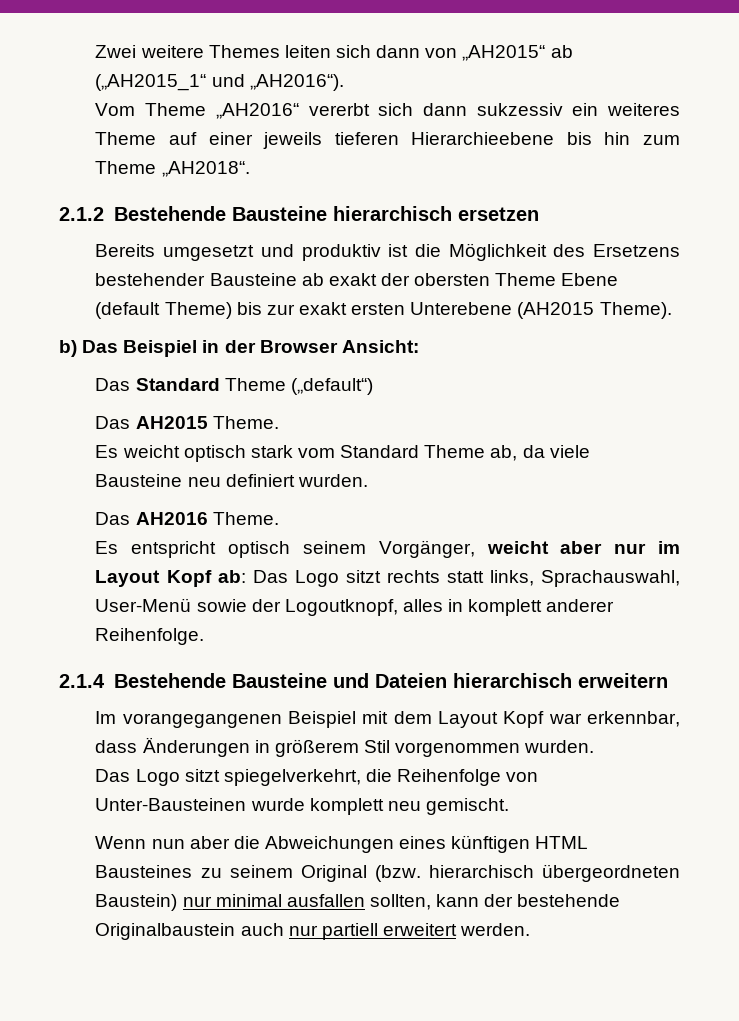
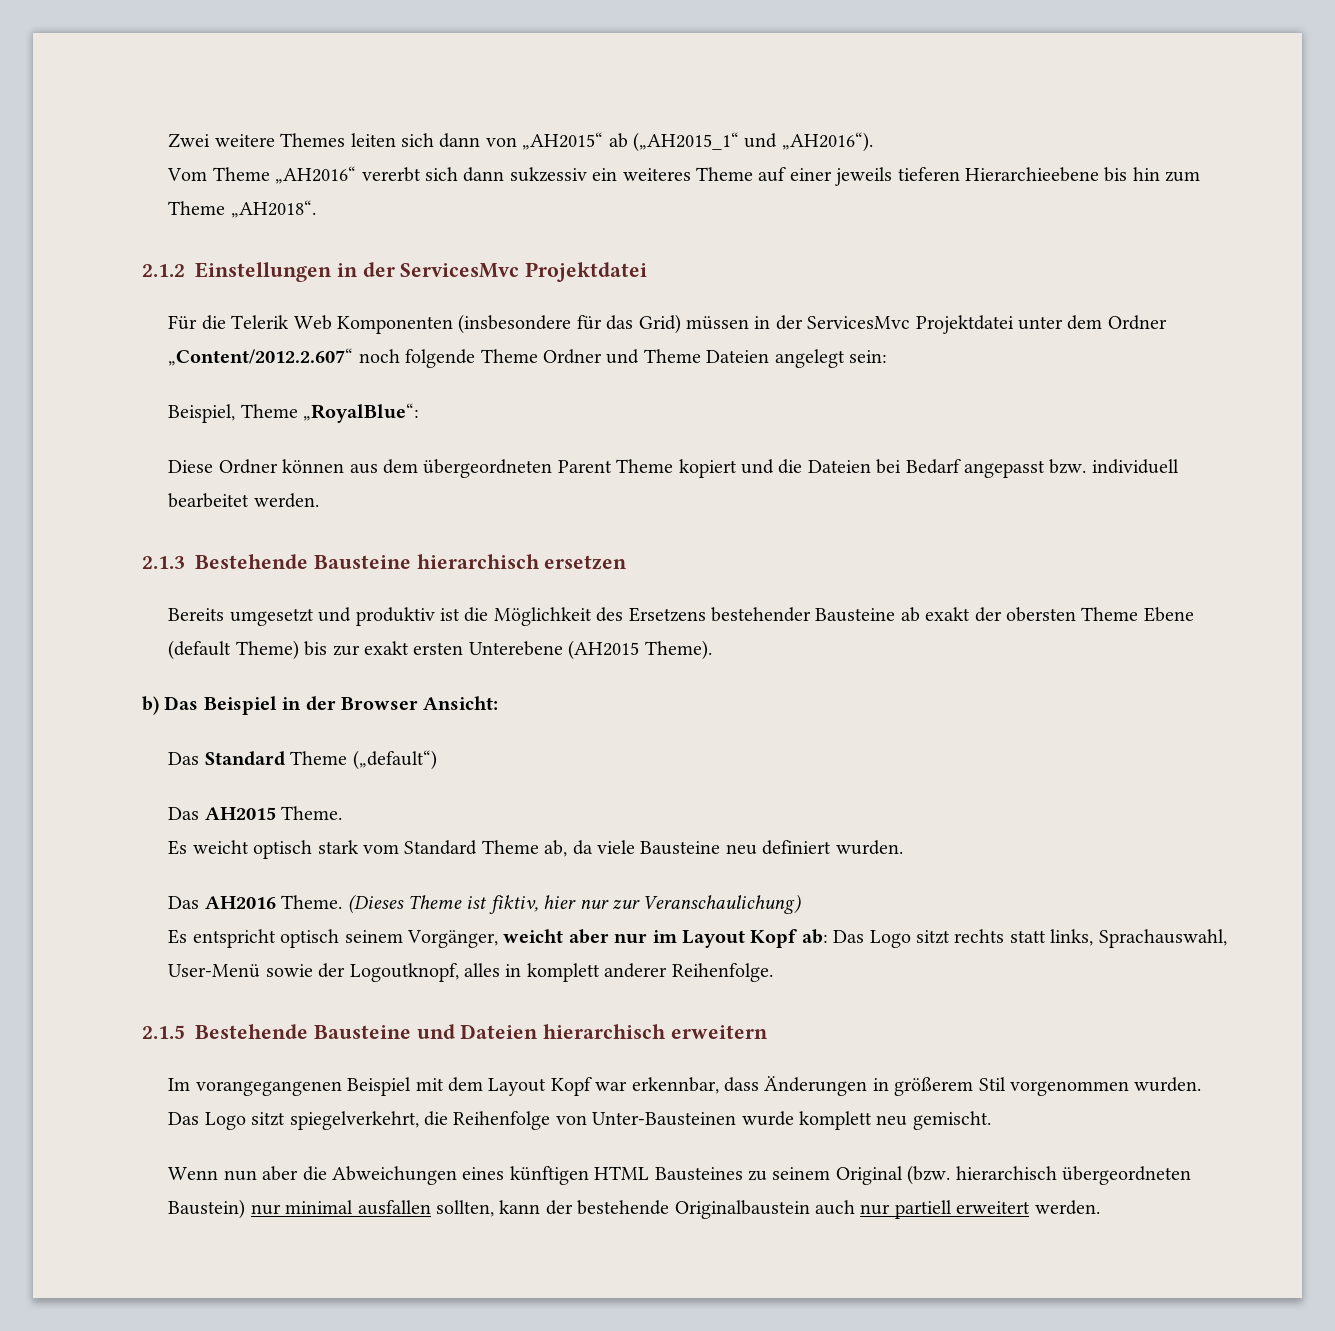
- 2.1.2 Bestehende Bausteine hierarchisch ersetzen
+ 2.1.2 Einstellungen in der ServicesMvc Projektdatei
+ Für die Telerik Web Komponenten (insbesondere für das Grid) müssen in der ServicesMvc Projektdatei unter dem Ordner „Content/2012.2.607“ noch folgende Theme Ordner und Theme Dateien angelegt sein:
+ Beispiel, Theme „RoyalBlue“:
+ Diese Ordner können aus dem übergeordneten Parent Theme kopiert und die Dateien bei Bedarf angepasst bzw. individuell bearbeitet werden.
+ 2.1.3 Bestehende Bausteine hierarchisch ersetzen
+ (Dieses Theme ist fiktiv, hier nur zur Veranschaulichung)
- 2.1.4 Bestehende Bausteine und Dateien hierarchisch erweitern
+ 2.1.5 Bestehende Bausteine und Dateien hierarchisch erweitern

